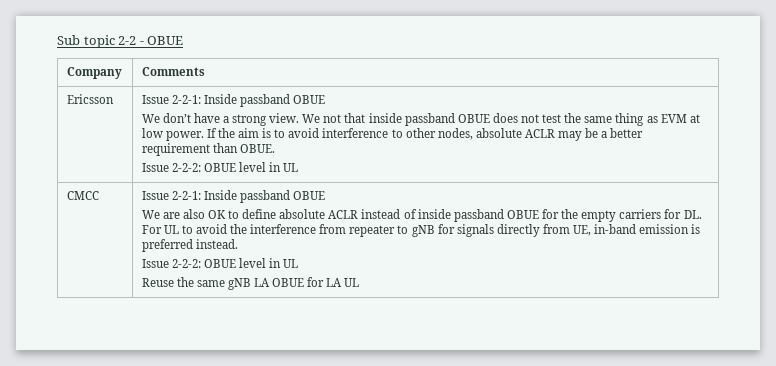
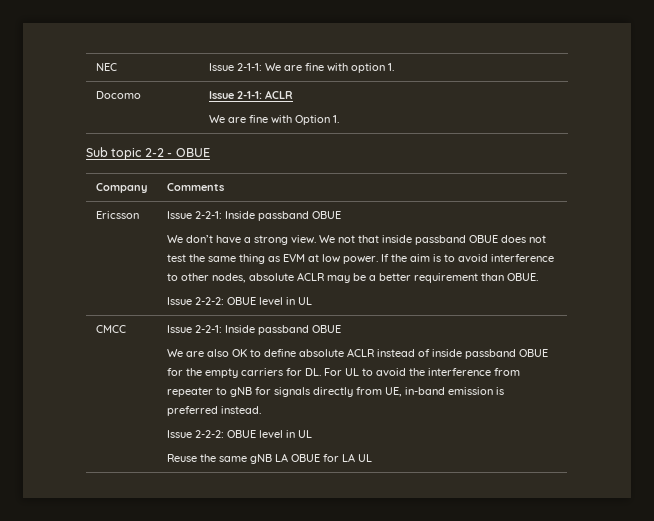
+ NEC | Issue 2-1-1: We are fine with option 1.
+ Docomo | Issue 2-1-1: ACLR
+ We are fine with Option 1.

